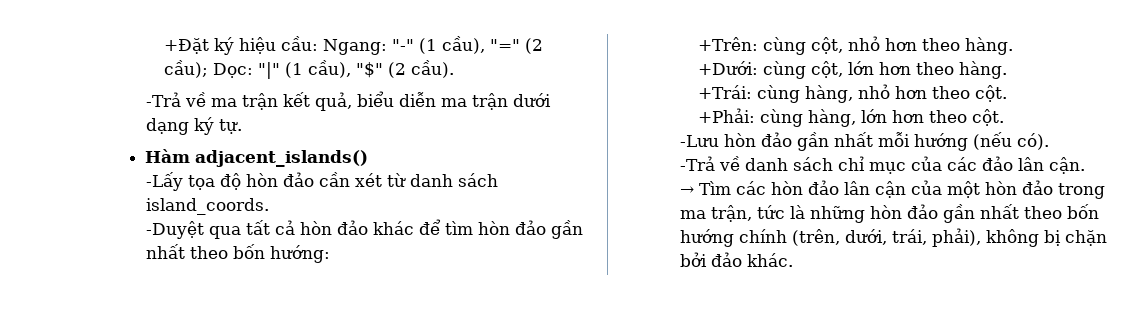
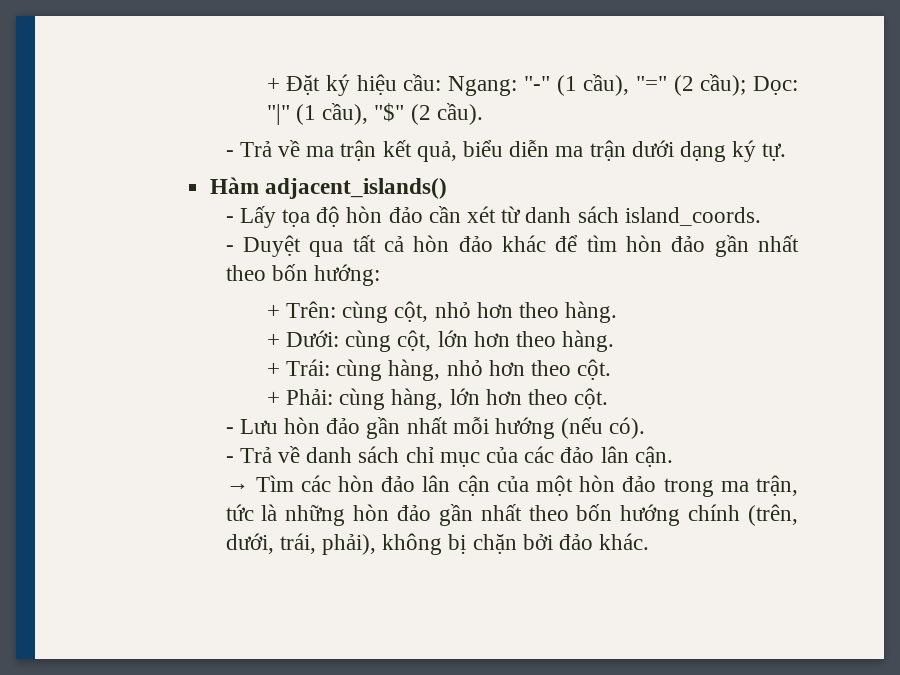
- +Đặt ký hiệu cầu: Ngang: "-" (1 cầu), "=" (2 cầu); Dọc: "|" (1 cầu), "$" (2 cầu).
+ + Đặt ký hiệu cầu: Ngang: "-" (1 cầu), "=" (2 cầu); Dọc: "|" (1 cầu), "$" (2 cầu).
- -Trả về ma trận kết quả, biểu diễn ma trận dưới dạng ký tự.
+ - Trả về ma trận kết quả, biểu diễn ma trận dưới dạng ký tự.
- -Lấy tọa độ hòn đảo cần xét từ danh sách island_coords.
+ - Lấy tọa độ hòn đảo cần xét từ danh sách island_coords.
- -Duyệt qua tất cả hòn đảo khác để tìm hòn đảo gần nhất theo bốn hướng:
+ - Duyệt qua tất cả hòn đảo khác để tìm hòn đảo gần nhất theo bốn hướng:
- +Trên: cùng cột, nhỏ hơn theo hàng.
+ + Trên: cùng cột, nhỏ hơn theo hàng.
- +Dưới: cùng cột, lớn hơn theo hàng.
+ + Dưới: cùng cột, lớn hơn theo hàng.
- +Trái: cùng hàng, nhỏ hơn theo cột.
+ + Trái: cùng hàng, nhỏ hơn theo cột.
- +Phải: cùng hàng, lớn hơn theo cột.
+ + Phải: cùng hàng, lớn hơn theo cột.
- -Lưu hòn đảo gần nhất mỗi hướng (nếu có).
+ - Lưu hòn đảo gần nhất mỗi hướng (nếu có).
- -Trả về danh sách chỉ mục của các đảo lân cận.
+ - Trả về danh sách chỉ mục của các đảo lân cận.

